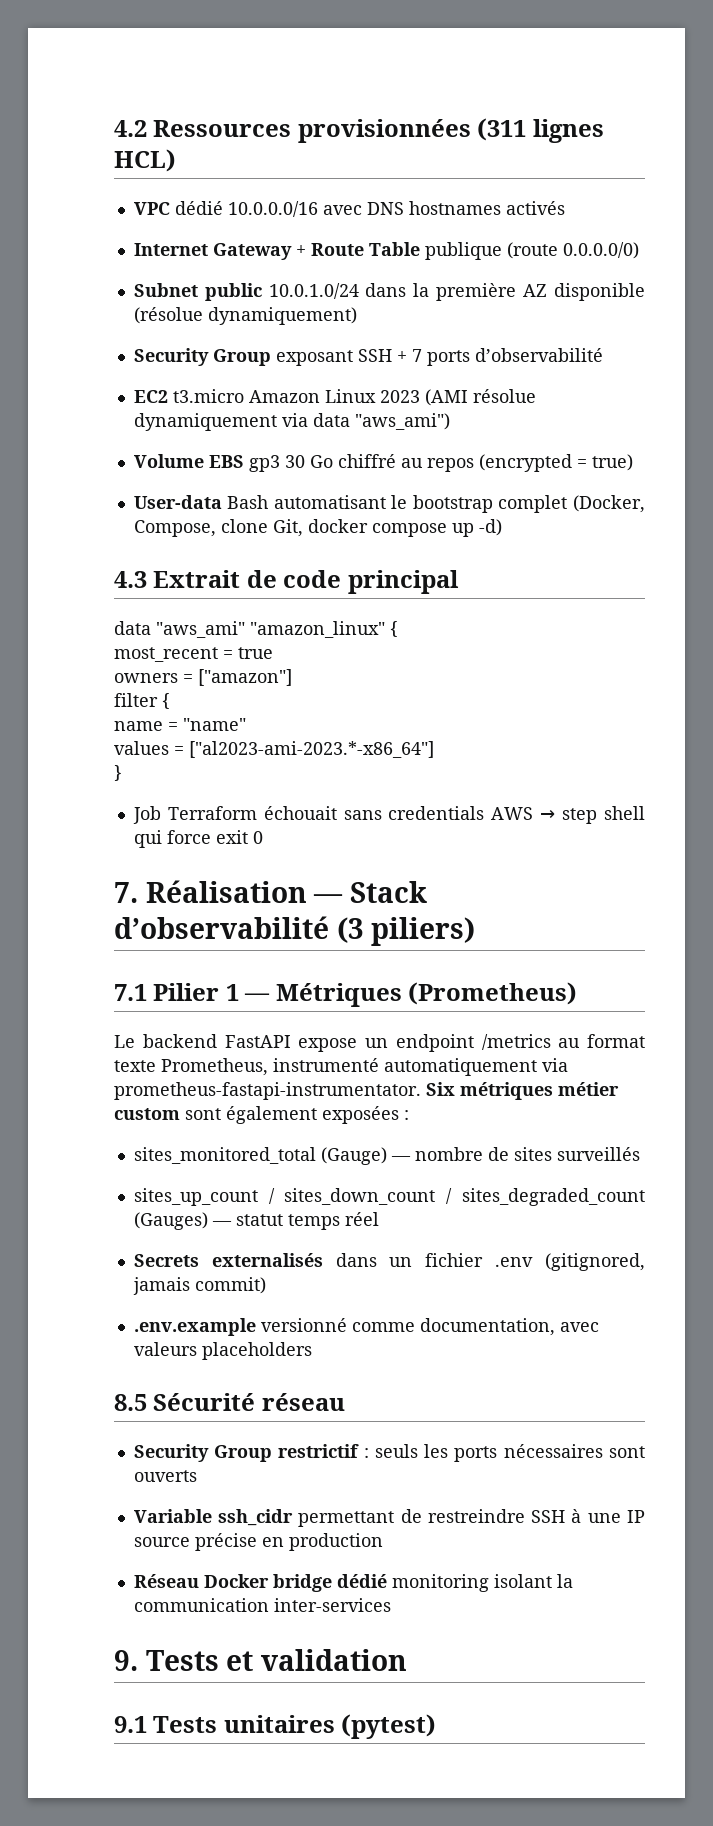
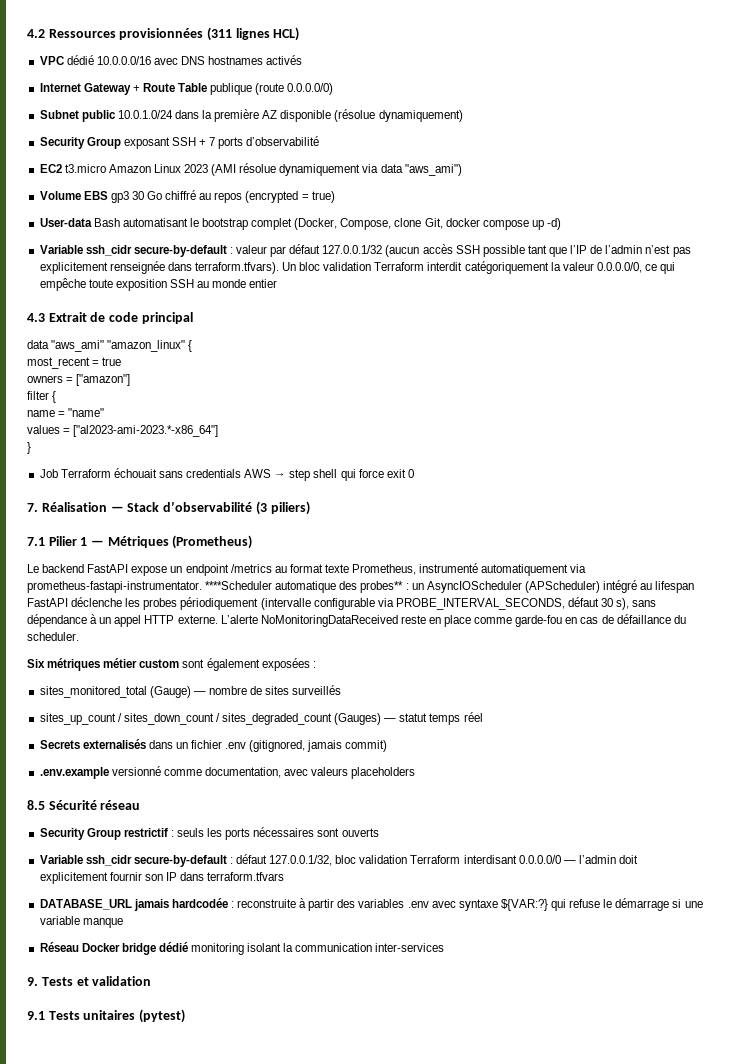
+ Variable ssh_cidr secure-by-default : valeur par défaut 127.0.0.1/32 (aucun accès SSH possible tant que l’IP de l’admin n’est pas explicitement renseignée dans terraform.tfvars). Un bloc validation Terraform interdit catégoriquement la valeur 0.0.0.0/0, ce qui empêche toute exposition SSH au monde entier
- Le backend FastAPI expose un endpoint /metrics au format texte Prometheus, instrumenté automatiquement via prometheus-fastapi-instrumentator. Six métriques métier custom sont également exposées :
+ Le backend FastAPI expose un endpoint /metrics au format texte Prometheus, instrumenté automatiquement via prometheus-fastapi-instrumentator. ****Scheduler automatique des probes** : un AsyncIOScheduler (APScheduler) intégré au lifespan FastAPI déclenche les probes périodiquement (intervalle configurable via PROBE_INTERVAL_SECONDS, défaut 30 s), sans dépendance à un appel HTTP externe. L’alerte NoMonitoringDataReceived reste en place comme garde-fou en cas de défaillance du scheduler.
+ Six métriques métier custom sont également exposées :
- Variable ssh_cidr permettant de restreindre SSH à une IP source précise en production
+ Variable ssh_cidr secure-by-default : défaut 127.0.0.1/32, bloc validation Terraform interdisant 0.0.0.0/0 — l’admin doit explicitement fournir son IP dans terraform.tfvars
+ DATABASE_URL jamais hardcodée : reconstruite à partir des variables .env avec syntaxe ${VAR:?} qui refuse le démarrage si une variable manque

